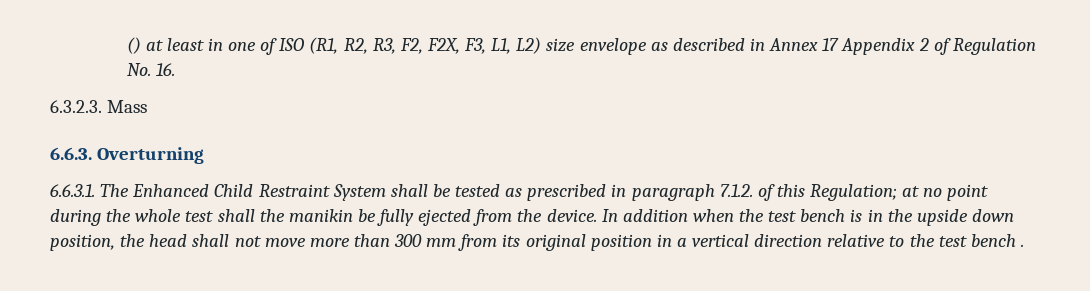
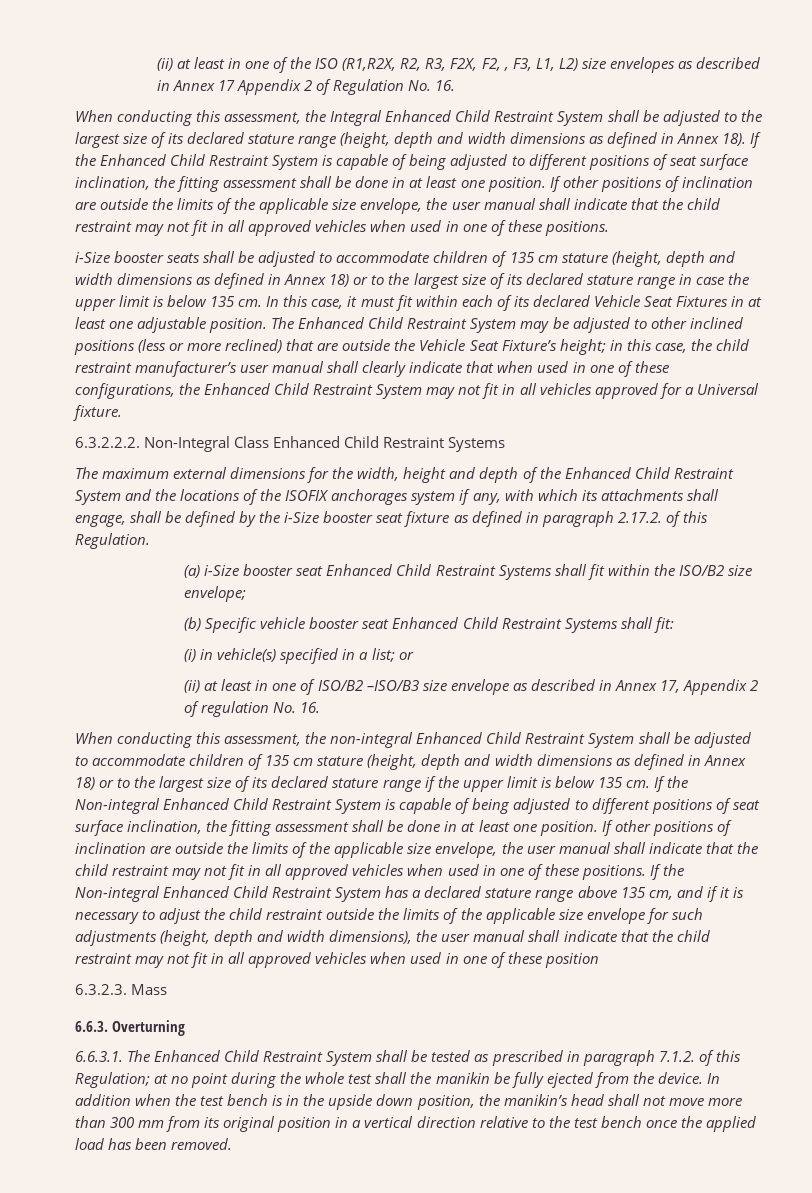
- () at least in one of ISO (R1, R2, R3, F2, F2X, F3, L1, L2) size envelope as described in Annex 17 Appendix 2 of Regulation No. 16.
+ (ii) at least in one of the ISO (R1,R2X, R2, R3, F2X, F2, , F3, L1, L2) size envelopes as described in Annex 17 Appendix 2 of Regulation No. 16.
+ When conducting this assessment, the Integral Enhanced Child Restraint System shall be adjusted to the largest size of its declared stature range (height, depth and width dimensions as defined in Annex 18). If the Enhanced Child Restraint System is capable of being adjusted to different positions of seat surface inclination, the fitting assessment shall be done in at least one position. If other positions of inclination are outside the limits of the applicable size envelope, the user manual shall indicate that the child restraint may not fit in all approved vehicles when used in one of these positions.
+ i-Size booster seats shall be adjusted to accommodate children of 135 cm stature (height, depth and width dimensions as defined in Annex 18) or to the largest size of its declared stature range in case the upper limit is below 135 cm. In this case, it must fit within each of its declared Vehicle Seat Fixtures in at least one adjustable position. The Enhanced Child Restraint System may be adjusted to other inclined positions (less or more reclined) that are outside the Vehicle Seat Fixture’s height; in this case, the child restraint manufacturer’s user manual shall clearly indicate that when used in one of these configurations, the Enhanced Child Restraint System may not fit in all vehicles approved for a Universal fixture.
+ 6.3.2.2.2. Non-Integral Class Enhanced Child Restraint Systems
+ The maximum external dimensions for the width, height and depth of the Enhanced Child Restraint System and the locations of the ISOFIX anchorages system if any, with which its attachments shall engage, shall be defined by the i-Size booster seat fixture as defined in paragraph 2.17.2. of this Regulation.
+ (a) i-Size booster seat Enhanced Child Restraint Systems shall fit within the ISO/B2 size envelope;
+ (b) Specific vehicle booster seat Enhanced Child Restraint Systems shall fit:
+ (i) in vehicle(s) specified in a list; or
+ (ii) at least in one of ISO/B2 –ISO/B3 size envelope as described in Annex 17, Appendix 2 of regulation No. 16.
+ When conducting this assessment, the non-integral Enhanced Child Restraint System shall be adjusted to accommodate children of 135 cm stature (height, depth and width dimensions as defined in Annex 18) or to the largest size of its declared stature range if the upper limit is below 135 cm. If the Non-integral Enhanced Child Restraint System is capable of being adjusted to different positions of seat surface inclination, the fitting assessment shall be done in at least one position. If other positions of inclination are outside the limits of the applicable size envelope, the user manual shall indicate that the child restraint may not fit in all approved vehicles when used in one of these positions. If the Non-integral Enhanced Child Restraint System has a declared stature range above 135 cm, and if it is necessary to adjust the child restraint outside the limits of the applicable size envelope for such adjustments (height, depth and width dimensions), the user manual shall indicate that the child restraint may not fit in all approved vehicles when used in one of these position
- In addition when the test bench is in the upside down position, the head shall not move more than 300 mm from its original position in a vertical direction relative to the test bench .
+ In addition when the test bench is in the upside down position, the manikin’s head shall not move more than 300 mm from its original position in a vertical direction relative to the test bench once the applied load has been removed.

